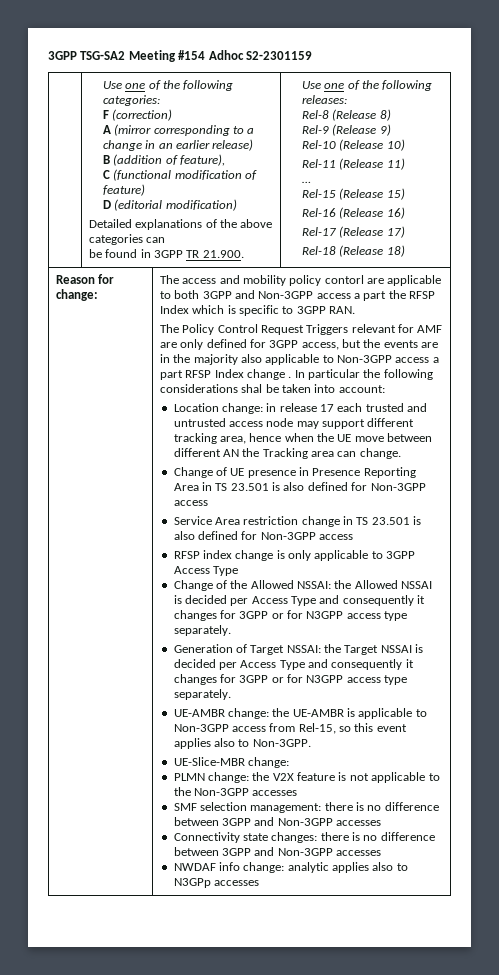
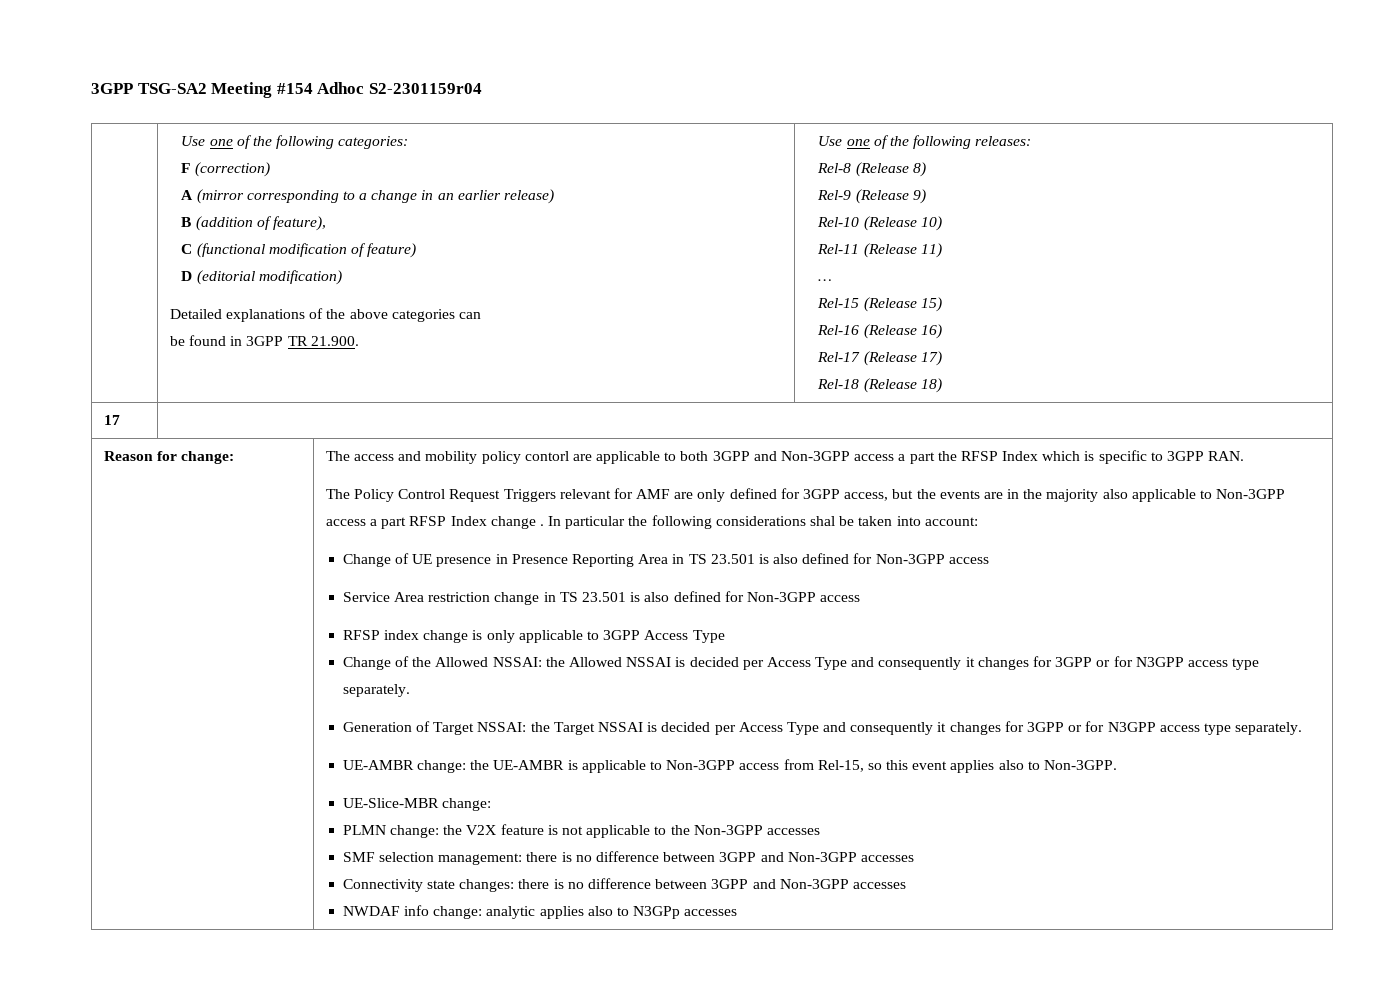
- 3GPP TSG-SA2 Meeting #154 Adhoc S2-2301159
+ 3GPP TSG-SA2 Meeting #154 Adhoc S2-2301159r04
+ 17 |
- Location change: in release 17 each trusted and untrusted access node may support different tracking area, hence when the UE move between different AN the Tracking area can change.

